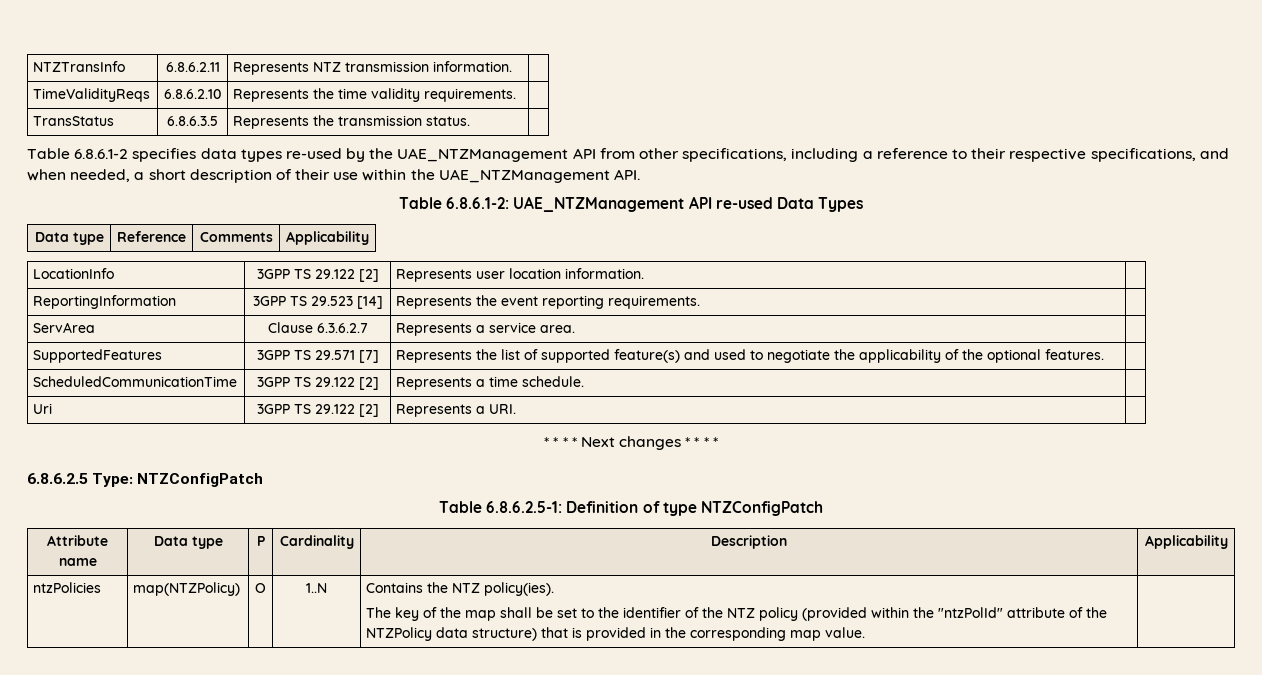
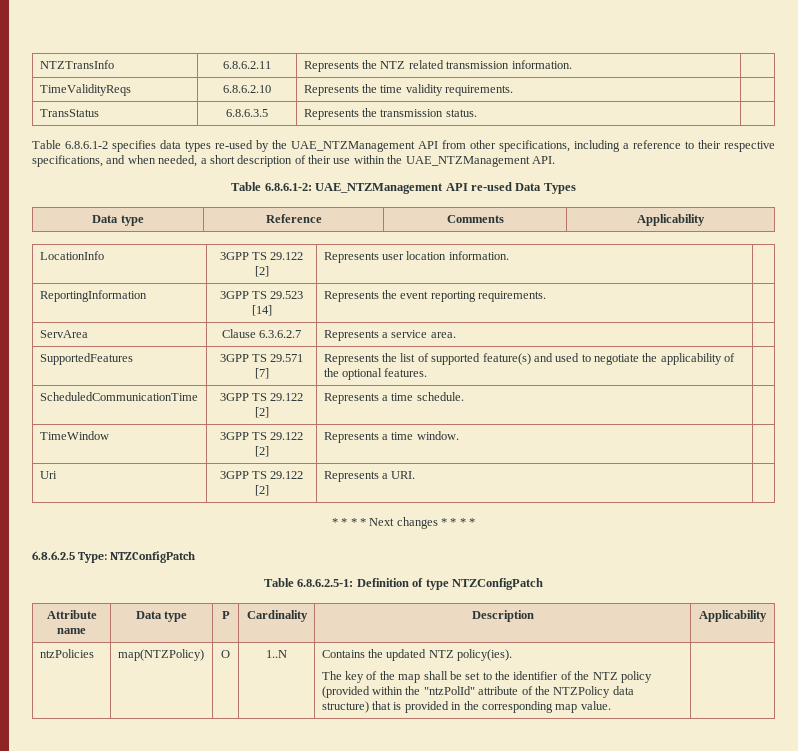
- NTZTransInfo | 6.8.6.2.11 | Represents NTZ transmission information. |
+ NTZTransInfo | 6.8.6.2.11 | Represents the NTZ related transmission information. |
+ TimeWindow | 3GPP TS 29.122 [2] | Represents a time window. |
- Contains the NTZ policy(ies).
+ Contains the updated NTZ policy(ies).

